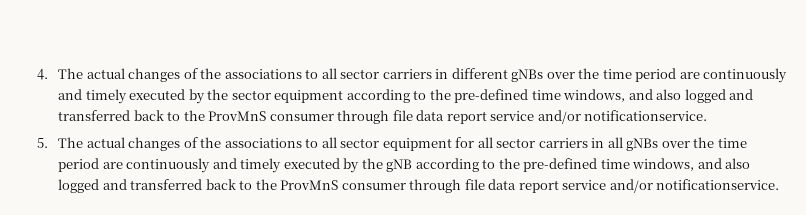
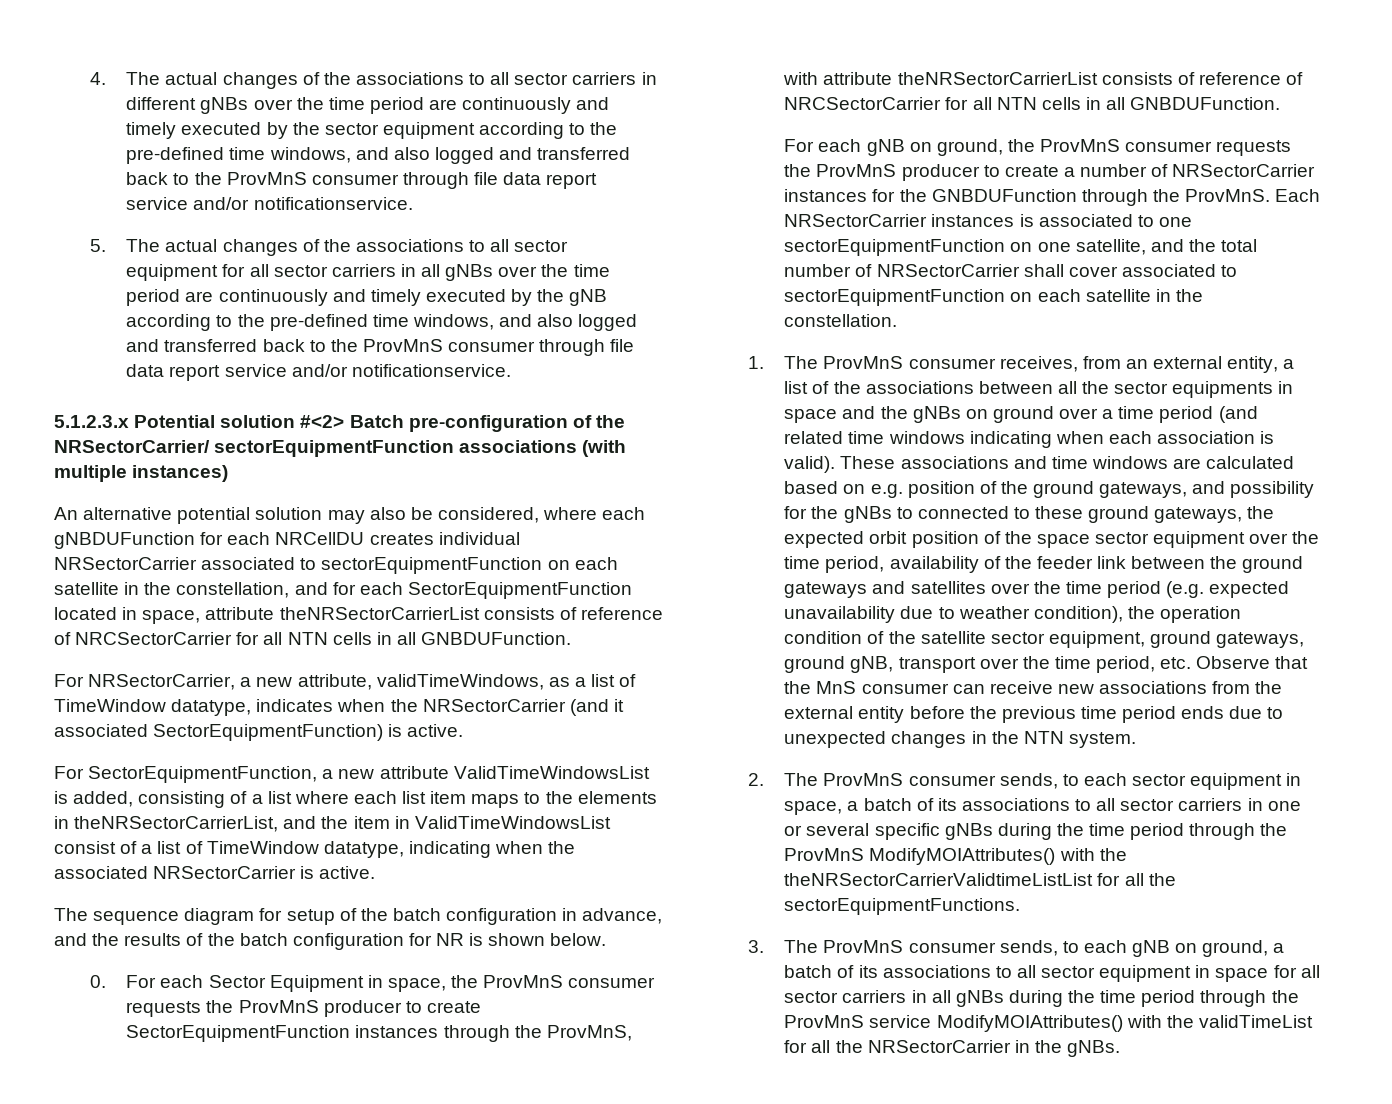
+ 5.1.2.3.x Potential solution #<2> Batch pre-configuration of the NRSectorCarrier/ sectorEquipmentFunction associations (with multiple instances)
+ An alternative potential solution may also be considered, where each gNBDUFunction for each NRCellDU creates individual NRSectorCarrier associated to sectorEquipmentFunction on each satellite in the constellation, and for each SectorEquipmentFunction located in space, attribute theNRSectorCarrierList consists of reference of NRCSectorCarrier for all NTN cells in all GNBDUFunction.
+ For NRSectorCarrier, a new attribute, validTimeWindows, as a list of TimeWindow datatype, indicates when the NRSectorCarrier (and it associated SectorEquipmentFunction) is active.
+ For SectorEquipmentFunction, a new attribute ValidTimeWindowsList is added, consisting of a list where each list item maps to the elements in theNRSectorCarrierList, and the item in ValidTimeWindowsList consist of a list of TimeWindow datatype, indicating when the associated NRSectorCarrier is active.
+ The sequence diagram for setup of the batch configuration in advance, and the results of the batch configuration for NR is shown below.
+ 0. For each Sector Equipment in space, the ProvMnS consumer requests the ProvMnS producer to create SectorEquipmentFunction instances through the ProvMnS, with attribute theNRSectorCarrierList consists of reference of NRCSectorCarrier for all NTN cells in all GNBDUFunction.
+ For each gNB on ground, the ProvMnS consumer requests the ProvMnS producer to create a number of NRSectorCarrier instances for the GNBDUFunction through the ProvMnS. Each NRSectorCarrier instances is associated to one sectorEquipmentFunction on one satellite, and the total number of NRSectorCarrier shall cover associated to sectorEquipmentFunction on each satellite in the constellation.
+ 1. The ProvMnS consumer receives, from an external entity, a list of the associations between all the sector equipments in space and the gNBs on ground over a time period (and related time windows indicating when each association is valid). These associations and time windows are calculated based on e.g. position of the ground gateways, and possibility for the gNBs to connected to these ground gateways, the expected orbit position of the space sector equipment over the time period, availability of the feeder link between the ground gateways and satellites over the time period (e.g. expected unavailability due to weather condition), the operation condition of the satellite sector equipment, ground gateways, ground gNB, transport over the time period, etc. Observe that the MnS consumer can receive new associations from the external entity before the previous time period ends due to unexpected changes in the NTN system.
+ 2. The ProvMnS consumer sends, to each sector equipment in space, a batch of its associations to all sector carriers in one or several specific gNBs during the time period through the ProvMnS ModifyMOIAttributes() with the theNRSectorCarrierValidtimeListList for all the sectorEquipmentFunctions.
+ 3. The ProvMnS consumer sends, to each gNB on ground, a batch of its associations to all sector equipment in space for all sector carriers in all gNBs during the time period through the ProvMnS service ModifyMOIAttributes() with the validTimeList for all the NRSectorCarrier in the gNBs.

